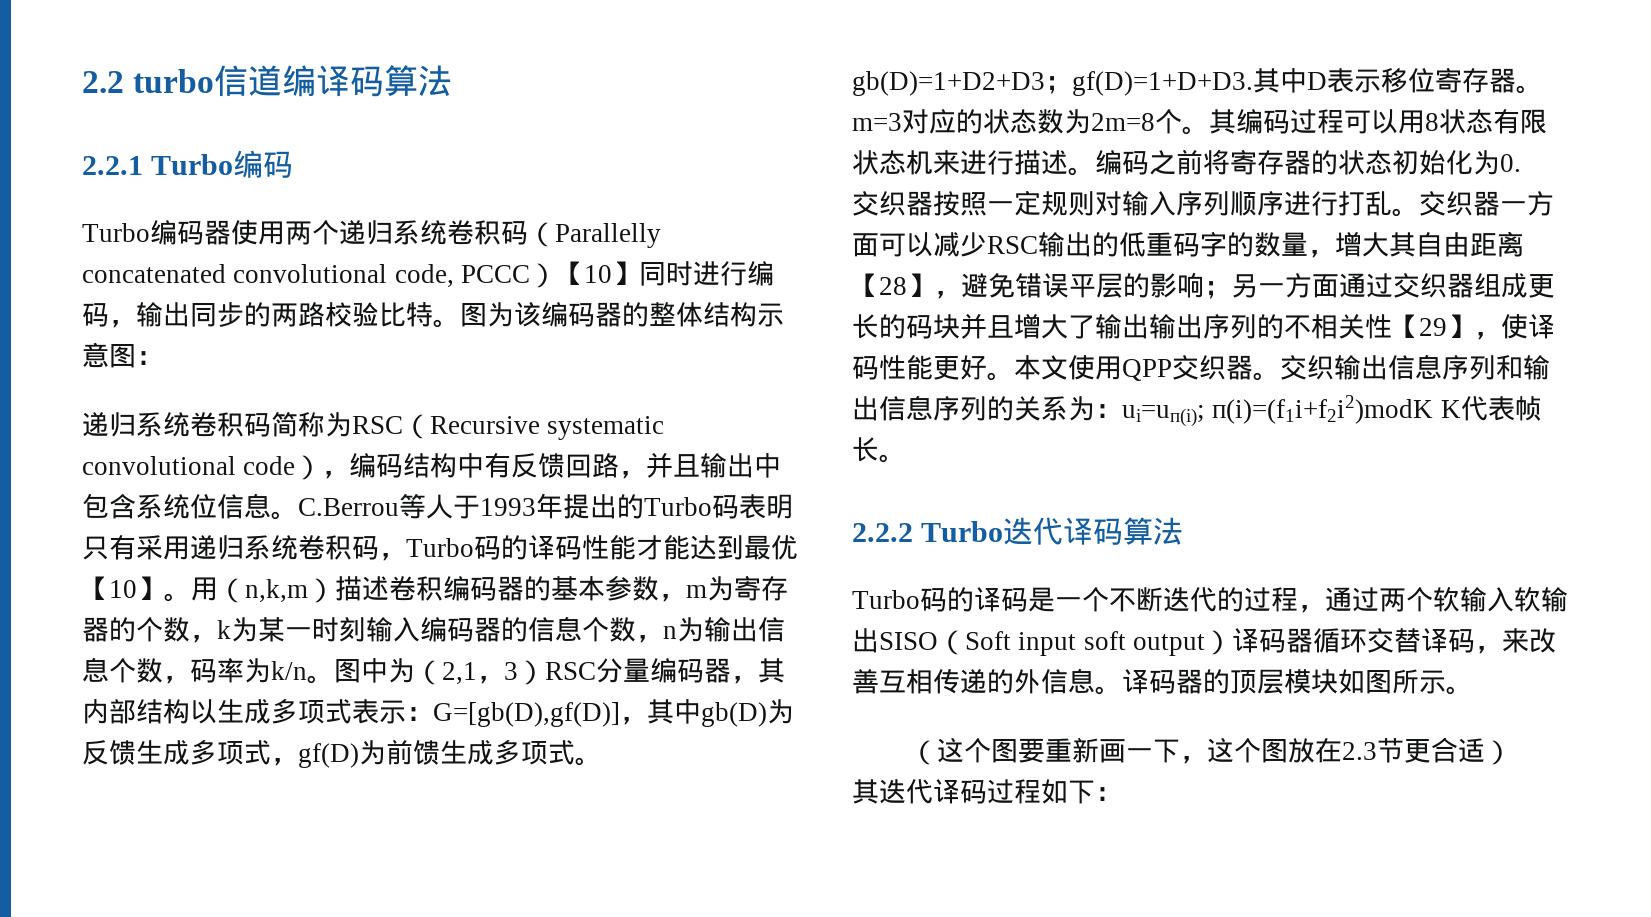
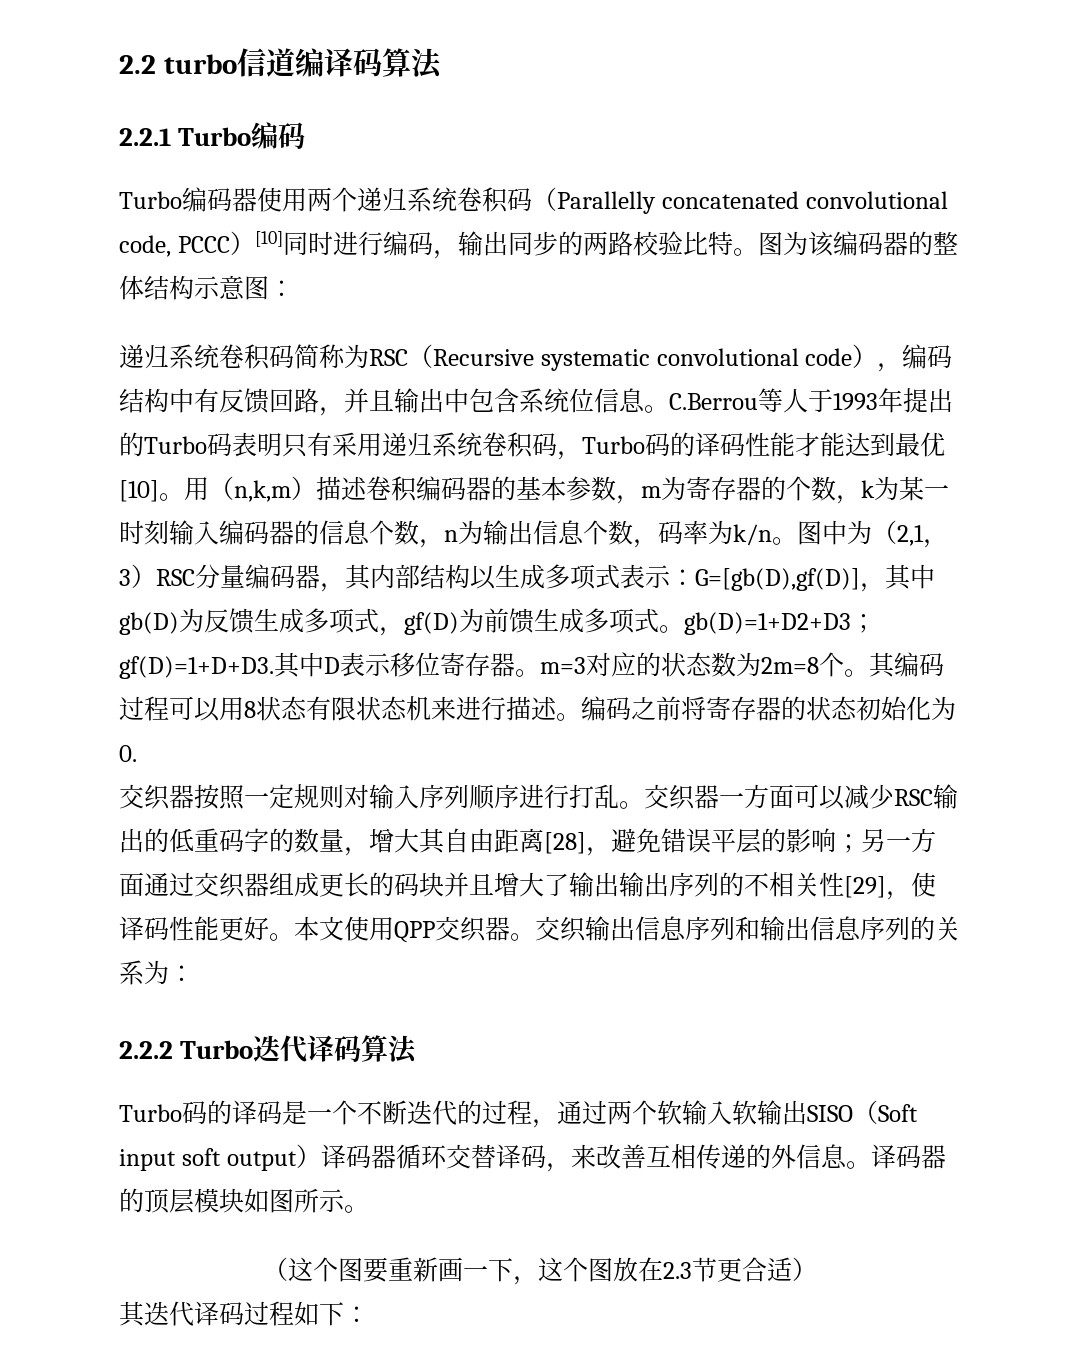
- Turbo编码器使用两个递归系统卷积码（Parallelly concatenated convolutional code, PCCC）【10】同时进行编码，输出同步的两路校验比特。
+ Turbo编码器使用两个递归系统卷积码（Parallelly concatenated convolutional code, PCCC）[10]同时进行编码，输出同步的两路校验比特。
- C.Berrou等人于1993年提出的Turbo码表明只有采用递归系统卷积码，Turbo码的译码性能才能达到最优【10】。
+ C.Berrou等人于1993年提出的Turbo码表明只有采用递归系统卷积码，Turbo码的译码性能才能达到最优[10]。
- 交织器一方面可以减少RSC输出的低重码字的数量，增大其自由距离【28】，避免错误平层的影响；另一方面通过交织器组成更长的码块并且增大了输出输出序列的不相关性【29】，使译码性能更好。
+ 交织器一方面可以减少RSC输出的低重码字的数量，增大其自由距离[28]，避免错误平层的影响；另一方面通过交织器组成更长的码块并且增大了输出输出序列的不相关性[29]，使译码性能更好。
- 交织输出信息序列和输出信息序列的关系为：ui=uп(i); п(i)=(f1i+f2i2)modK K代表帧长。
+ 交织输出信息序列和输出信息序列的关系为：

